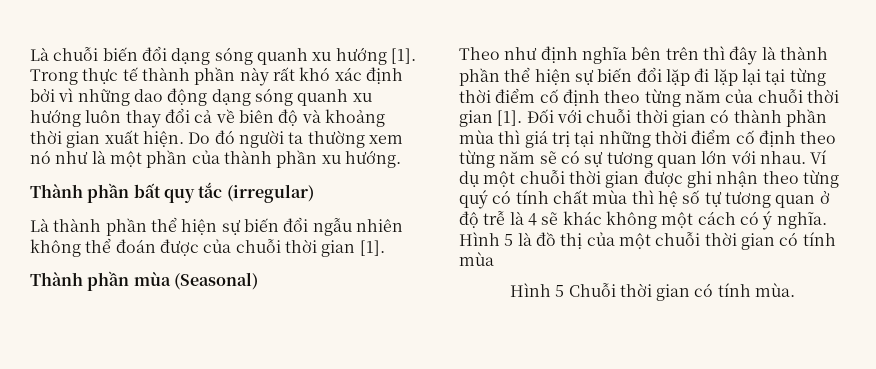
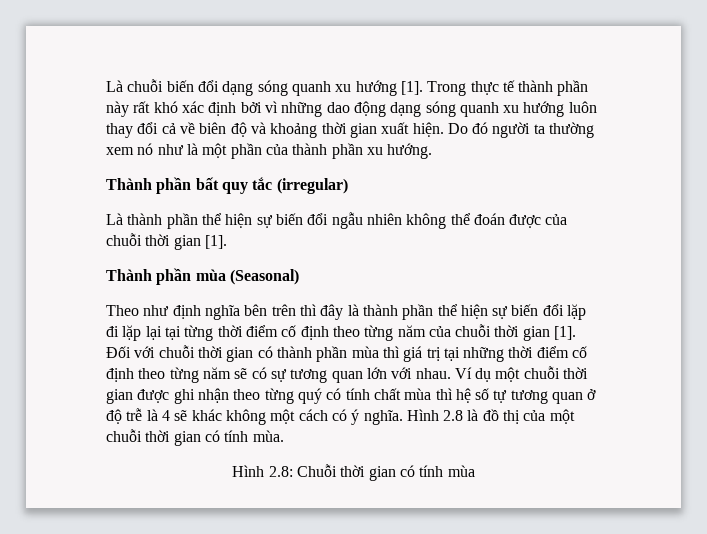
- Hình 5 là đồ thị của một chuỗi thời gian có tính mùa
- Hình 5 Chuỗi thời gian có tính mùa.
+ Hình 2.8 là đồ thị của một chuỗi thời gian có tính mùa.
+ Hình 2.8: Chuỗi thời gian có tính mùa

